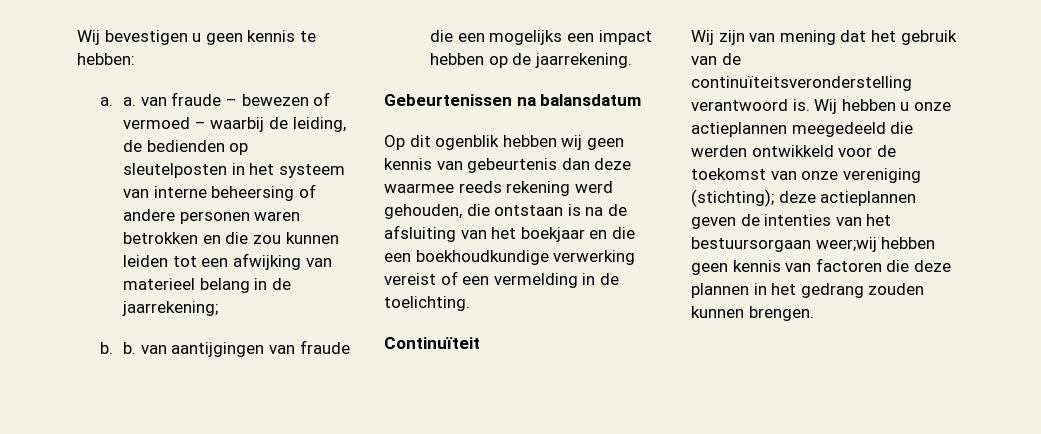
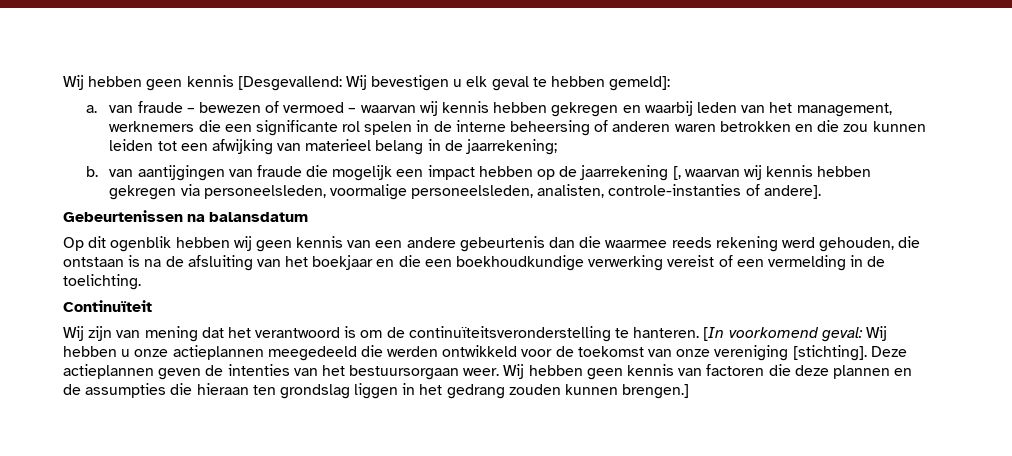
- Wij bevestigen u geen kennis te hebben:
- a. a. van fraude – bewezen of vermoed – waarbij de leiding, de bedienden op sleutelposten in het systeem van interne beheersing of andere personen waren betrokken en die zou kunnen leiden tot een afwijking van materieel belang in de jaarrekening;
+ Wij hebben geen kennis [Desgevallend: Wij bevestigen u elk geval te hebben gemeld]:
+ a. van fraude – bewezen of vermoed – waarvan wij kennis hebben gekregen en waarbij leden van het management, werknemers die een significante rol spelen in de interne beheersing of anderen waren betrokken en die zou kunnen leiden tot een afwijking van materieel belang in de jaarrekening;
- b. b. van aantijgingen van fraude die een mogelijks een impact hebben op de jaarrekening.
+ b. van aantijgingen van fraude die mogelijk een impact hebben op de jaarrekening [, waarvan wij kennis hebben gekregen via personeelsleden, voormalige personeelsleden, analisten, controle-instanties of andere].
- Op dit ogenblik hebben wij geen kennis van gebeurtenis dan deze waarmee reeds rekening werd gehouden, die ontstaan is na de afsluiting van het boekjaar en die een boekhoudkundige verwerking vereist of een vermelding in de toelichting.
+ Op dit ogenblik hebben wij geen kennis van een andere gebeurtenis dan die waarmee reeds rekening werd gehouden, die ontstaan is na de afsluiting van het boekjaar en die een boekhoudkundige verwerking vereist of een vermelding in de toelichting.
- Wij zijn van mening dat het gebruik van de continuïteitsveronderstelling verantwoord is. Wij hebben u onze actieplannen meegedeeld die werden ontwikkeld voor de toekomst van onze vereniging (stichting); deze actieplannen geven de intenties van het bestuursorgaan weer;wij hebben geen kennis van factoren die deze plannen in het gedrang zouden kunnen brengen.
+ Wij zijn van mening dat het verantwoord is om de continuïteitsveronderstelling te hanteren. [In voorkomend geval: Wij hebben u onze actieplannen meegedeeld die werden ontwikkeld voor de toekomst van onze vereniging [stichting]. Deze actieplannen geven de intenties van het bestuursorgaan weer. Wij hebben geen kennis van factoren die deze plannen en de assumpties die hieraan ten grondslag liggen in het gedrang zouden kunnen brengen.]

